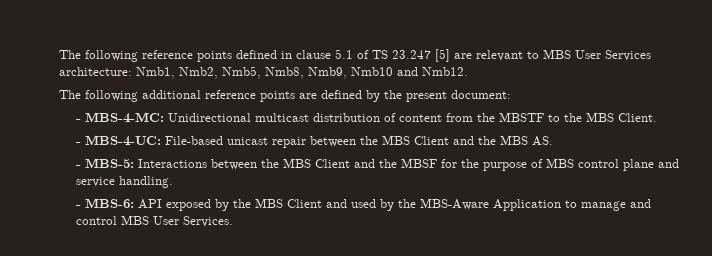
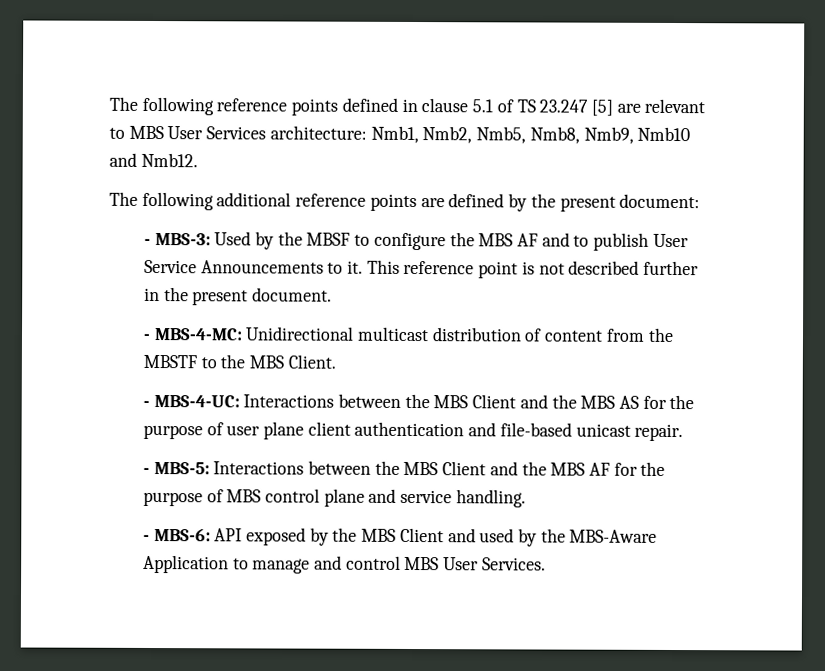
+ - MBS-3: Used by the MBSF to configure the MBS AF and to publish User Service Announcements to it. This reference point is not described further in the present document.
- - MBS-4-UC: File-based unicast repair between the MBS Client and the MBS AS.
+ - MBS-4-UC: Interactions between the MBS Client and the MBS AS for the purpose of user plane client authentication and file-based unicast repair.
- - MBS-5: Interactions between the MBS Client and the MBSF for the purpose of MBS control plane and service handling.
+ - MBS-5: Interactions between the MBS Client and the MBS AF for the purpose of MBS control plane and service handling.

